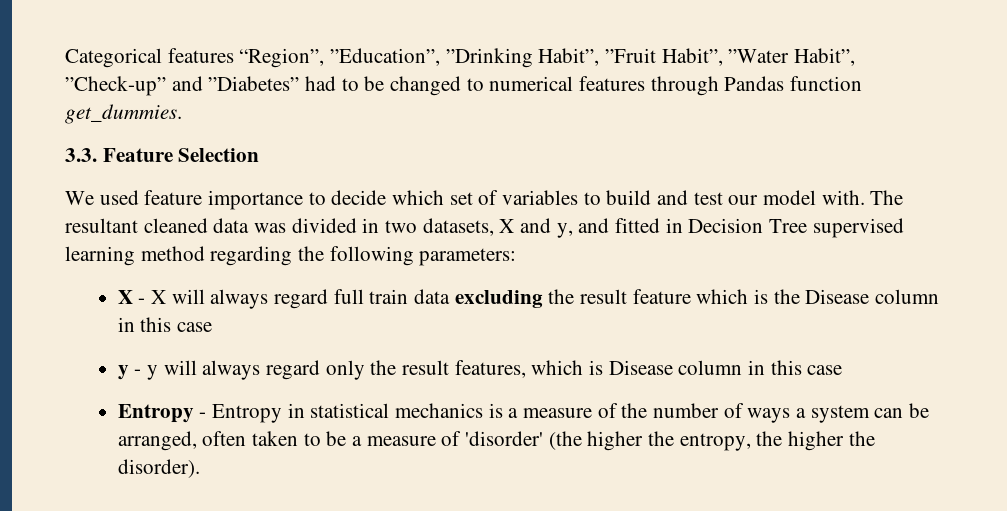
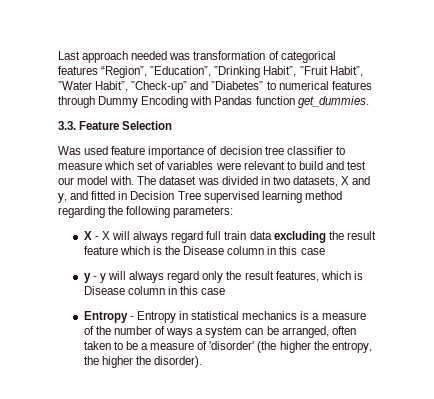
- Categorical features “Region”, ”Education”, ”Drinking Habit”, ”Fruit Habit”, ”Water Habit”, ”Check-up” and ”Diabetes” had to be changed to numerical features through Pandas function get_dummies.
+ Last approach needed was transformation of categorical features “Region”, ”Education”, ”Drinking Habit”, ”Fruit Habit”, ”Water Habit”, ”Check-up” and ”Diabetes” to numerical features through Dummy Encoding with Pandas function get_dummies.
- We used feature importance to decide which set of variables to build and test our model with.
+ Was used feature importance of decision tree classifier to measure which set of variables were relevant to build and test our model with.
- The resultant cleaned data was divided in two datasets, X and y, and fitted in Decision Tree supervised learning method regarding the following parameters:
+ The dataset was divided in two datasets, X and y, and fitted in Decision Tree supervised learning method regarding the following parameters:

